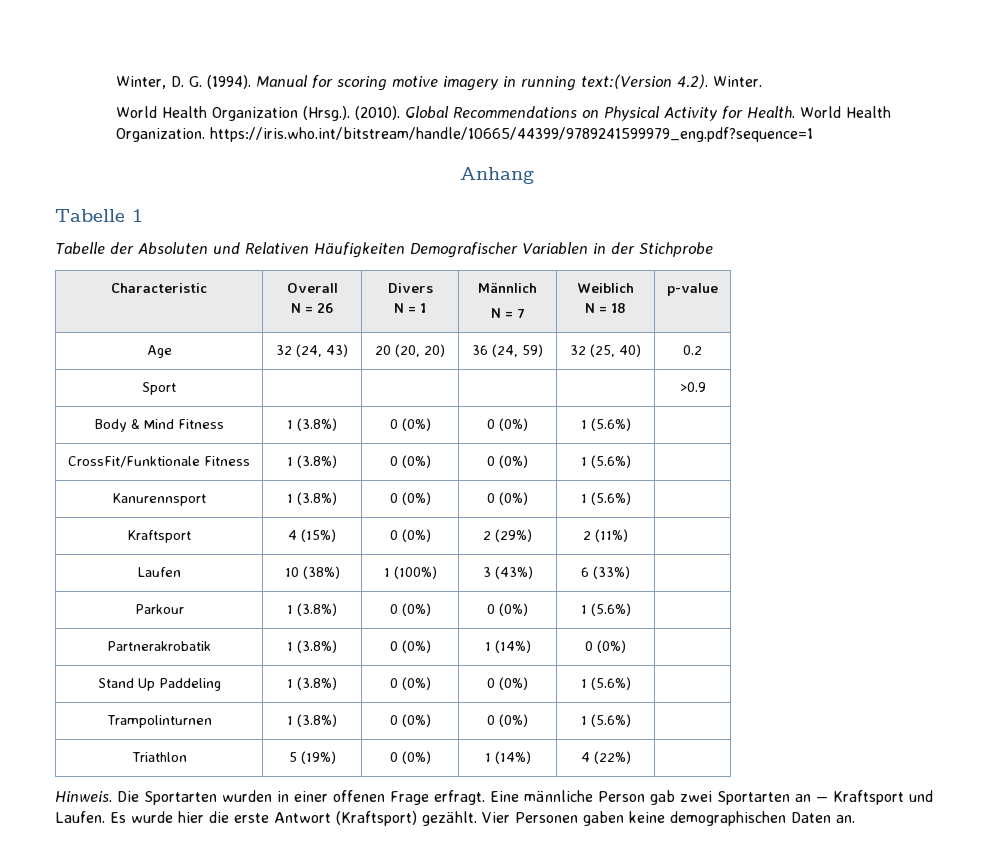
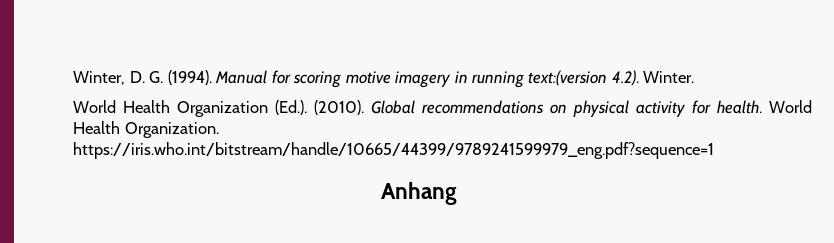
- Manual for scoring motive imagery in running text:(Version 4.2). Winter.
+ Manual for scoring motive imagery in running text:(version 4.2). Winter.
- World Health Organization (Hrsg.). (2010).
+ World Health Organization (Ed.). (2010).
- Global Recommendations on Physical Activity for Health.
+ Global recommendations on physical activity for health.
- Tabelle 1
- Tabelle der Absoluten und Relativen Häufigkeiten Demografischer Variablen in der Stichprobe
- Characteristic | Overall
- N = 26 | Divers
- N = 1 | Männlich
- N = 7 | Weiblich
- N = 18 | p-value
- Age | 32 (24, 43) | 20 (20, 20) | 36 (24, 59) | 32 (25, 40) | 0.2
- Sport | | | | | >0.9
- Body & Mind Fitness | 1 (3.8%) | 0 (0%) | 0 (0%) | 1 (5.6%) |
- CrossFit/Funktionale Fitness | 1 (3.8%) | 0 (0%) | 0 (0%) | 1 (5.6%) |
- Kanurennsport | 1 (3.8%) | 0 (0%) | 0 (0%) | 1 (5.6%) |
- Kraftsport | 4 (15%) | 0 (0%) | 2 (29%) | 2 (11%) |
- Laufen | 10 (38%) | 1 (100%) | 3 (43%) | 6 (33%) |
- Parkour | 1 (3.8%) | 0 (0%) | 0 (0%) | 1 (5.6%) |
- Partnerakrobatik | 1 (3.8%) | 0 (0%) | 1 (14%) | 0 (0%) |
- Stand Up Paddeling | 1 (3.8%) | 0 (0%) | 0 (0%) | 1 (5.6%) |
- Trampolinturnen | 1 (3.8%) | 0 (0%) | 0 (0%) | 1 (5.6%) |
- Triathlon | 5 (19%) | 0 (0%) | 1 (14%) | 4 (22%) |
- Hinweis. Die Sportarten wurden in einer offenen Frage erfragt. Eine männliche Person gab zwei Sportarten an — Kraftsport und Laufen. Es wurde hier die erste Antwort (Kraftsport) gezählt. Vier Personen gaben keine demographischen Daten an.

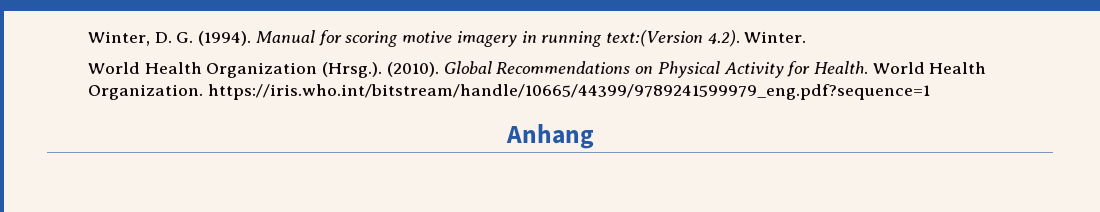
- Manual for scoring motive imagery in running text:(version 4.2). Winter.
+ Manual for scoring motive imagery in running text:(Version 4.2). Winter.
- World Health Organization (Ed.). (2010).
+ World Health Organization (Hrsg.). (2010).
- Global recommendations on physical activity for health.
+ Global Recommendations on Physical Activity for Health.

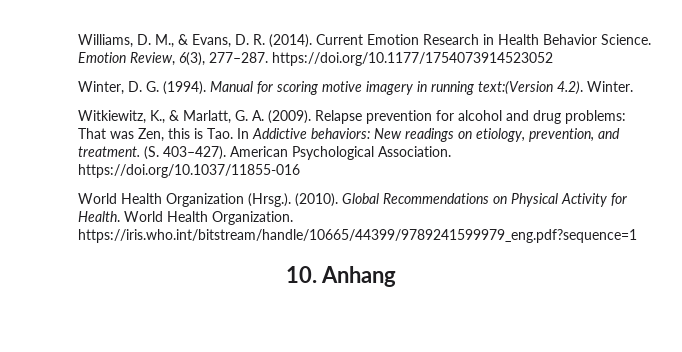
+ Williams, D. M., & Evans, D. R. (2014). Current Emotion Research in Health Behavior Science. Emotion Review, 6(3), 277–287. https://doi.org/10.1177/1754073914523052
+ Witkiewitz, K., & Marlatt, G. A. (2009). Relapse prevention for alcohol and drug problems: That was Zen, this is Tao. In Addictive behaviors: New readings on etiology, prevention, and treatment. (S. 403–427). American Psychological Association. https://doi.org/10.1037/11855-016
- Anhang
+ 10. Anhang

